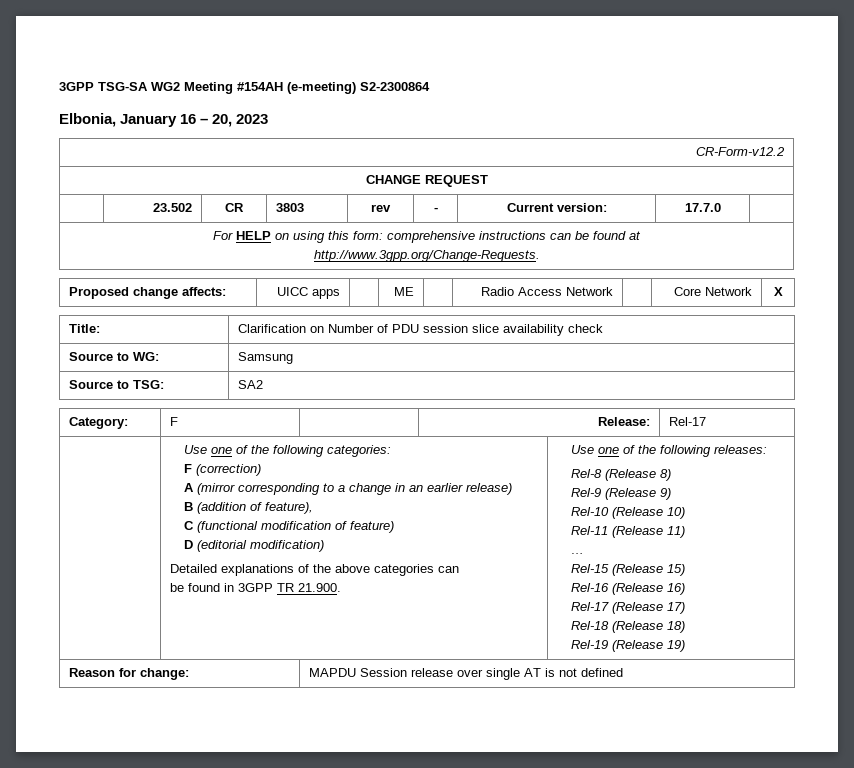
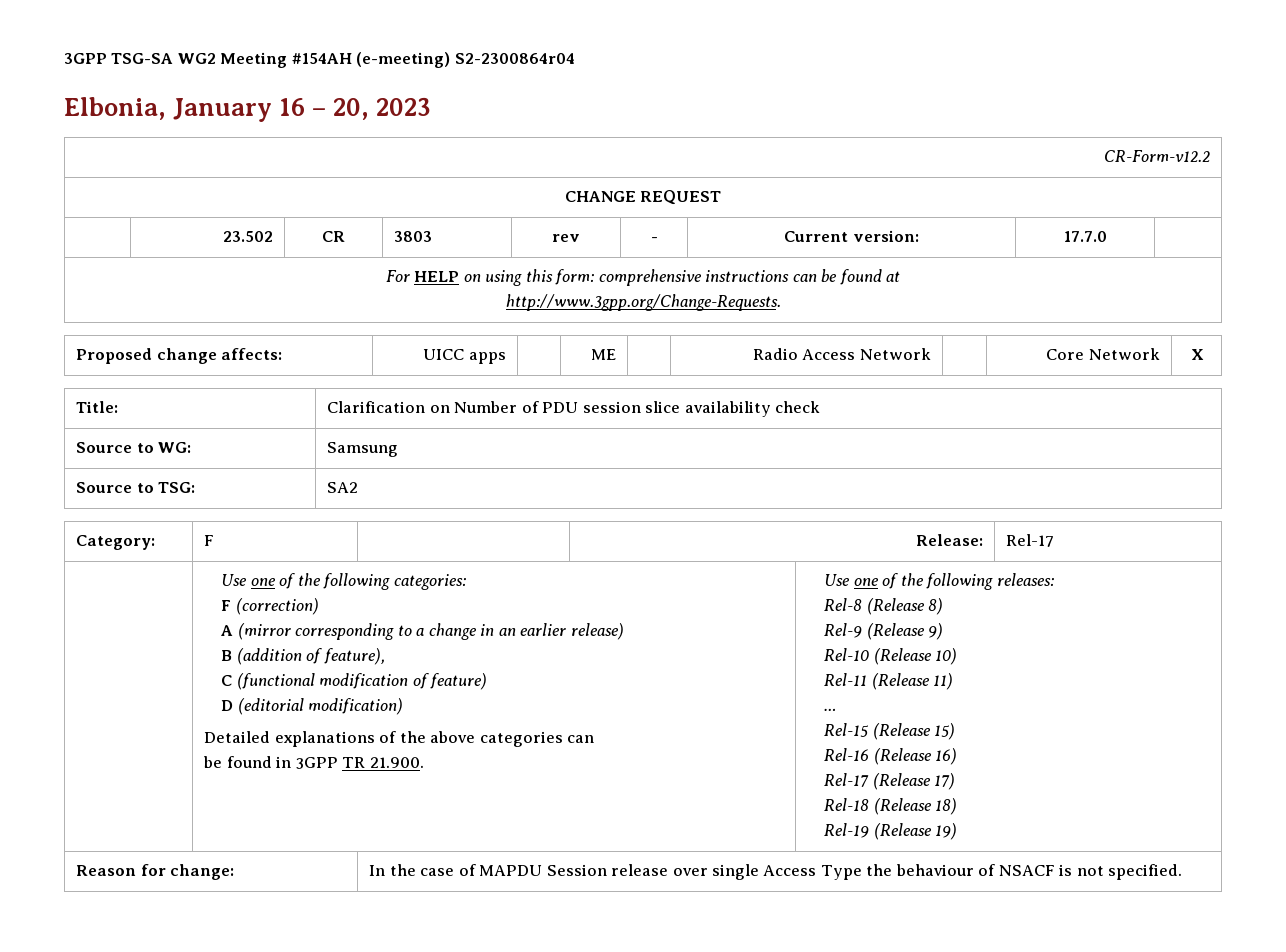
- 3GPP TSG-SA WG2 Meeting #154AH (e-meeting) S2-2300864
+ 3GPP TSG-SA WG2 Meeting #154AH (e-meeting) S2-2300864r04
- Reason for change: | MAPDU Session release over single AT is not defined
+ Reason for change: | In the case of MAPDU Session release over single Access Type the behaviour of NSACF is not specified.

